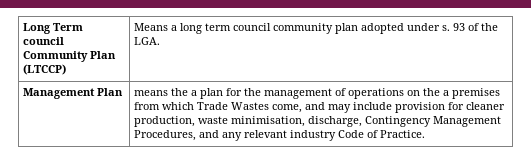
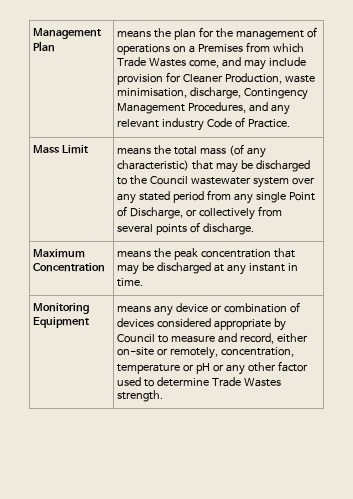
- Long Term council Community Plan (LTCCP) | Means a long term council community plan adopted under s. 93 of the LGA.
- Management Plan | means the a plan for the management of operations on the a premises from which Trade Wastes come, and may include provision for cleaner production, waste minimisation, discharge, Contingency Management Procedures, and any relevant industry Code of Practice.
+ Management Plan | means the plan for the management of operations on a Premises from which Trade Wastes come, and may include provision for Cleaner Production, waste minimisation, discharge, Contingency Management Procedures, and any relevant industry Code of Practice.
+ Mass Limit | means the total mass (of any characteristic) that may be discharged to the Council wastewater system over any stated period from any single Point of Discharge, or collectively from several points of discharge.
+ Maximum Concentration | means the peak concentration that may be discharged at any instant in time.
+ Monitoring Equipment | means any device or combination of devices considered appropriate by Council to measure and record, either on-site or remotely, concentration, temperature or pH or any other factor used to determine Trade Wastes strength.

